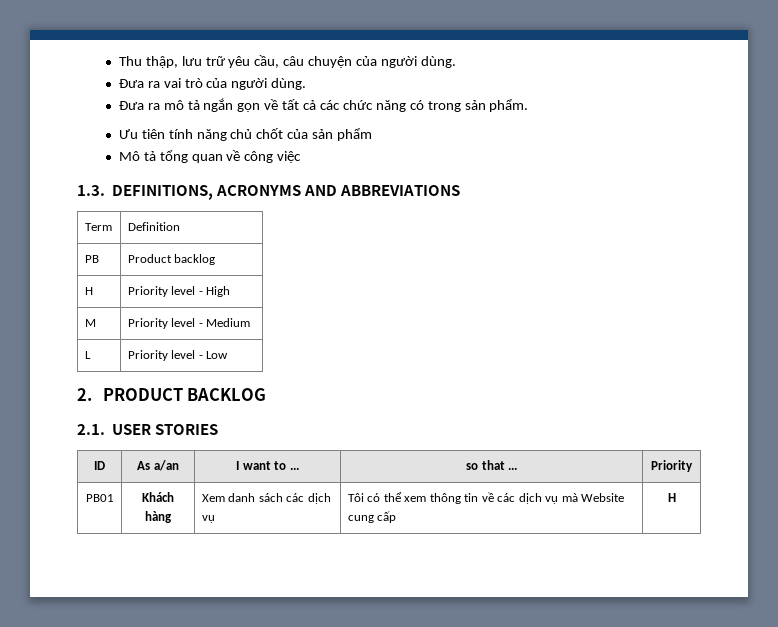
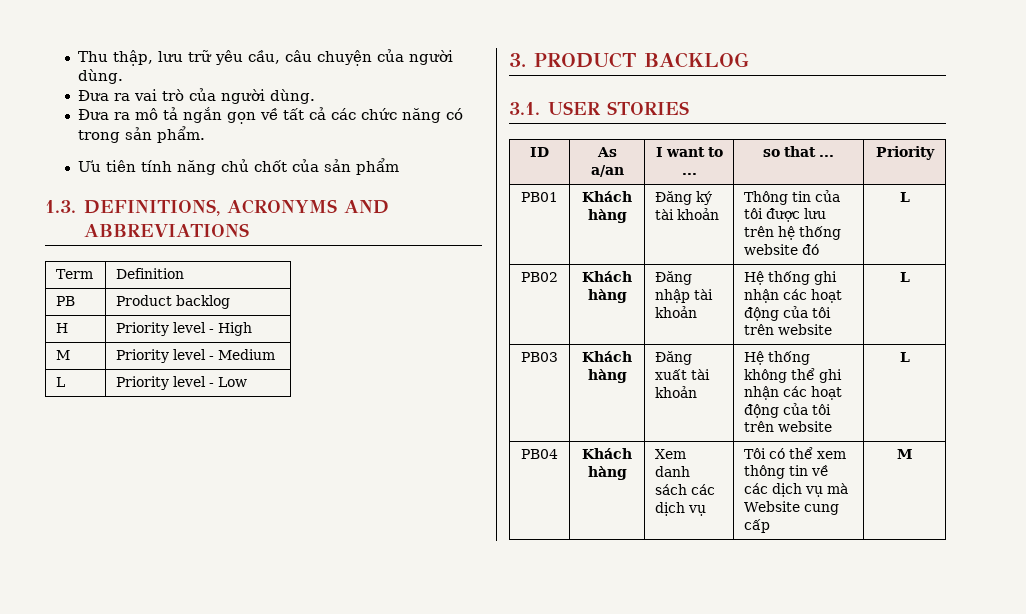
- Mô tả tổng quan về công việc
- 2. PRODUCT BACKLOG
+ 3. PRODUCT BACKLOG
- 2.1. USER STORIES
+ 3.1. USER STORIES
- PB01 | Khách hàng | Xem danh sách các dịch vụ | Tôi có thể xem thông tin về các dịch vụ mà Website cung cấp | H
+ PB01 | Khách hàng | Đăng ký tài khoản | Thông tin của tôi được lưu trên hệ thống website đó | L
+ PB02 | Khách hàng | Đăng nhập tài khoản | Hệ thống ghi nhận các hoạt động của tôi trên website | L
+ PB03 | Khách hàng | Đăng xuất tài khoản | Hệ thống không thể ghi nhận các hoạt động của tôi trên website | L
+ PB04 | Khách hàng | Xem danh sách các dịch vụ | Tôi có thể xem thông tin về các dịch vụ mà Website cung cấp | M

